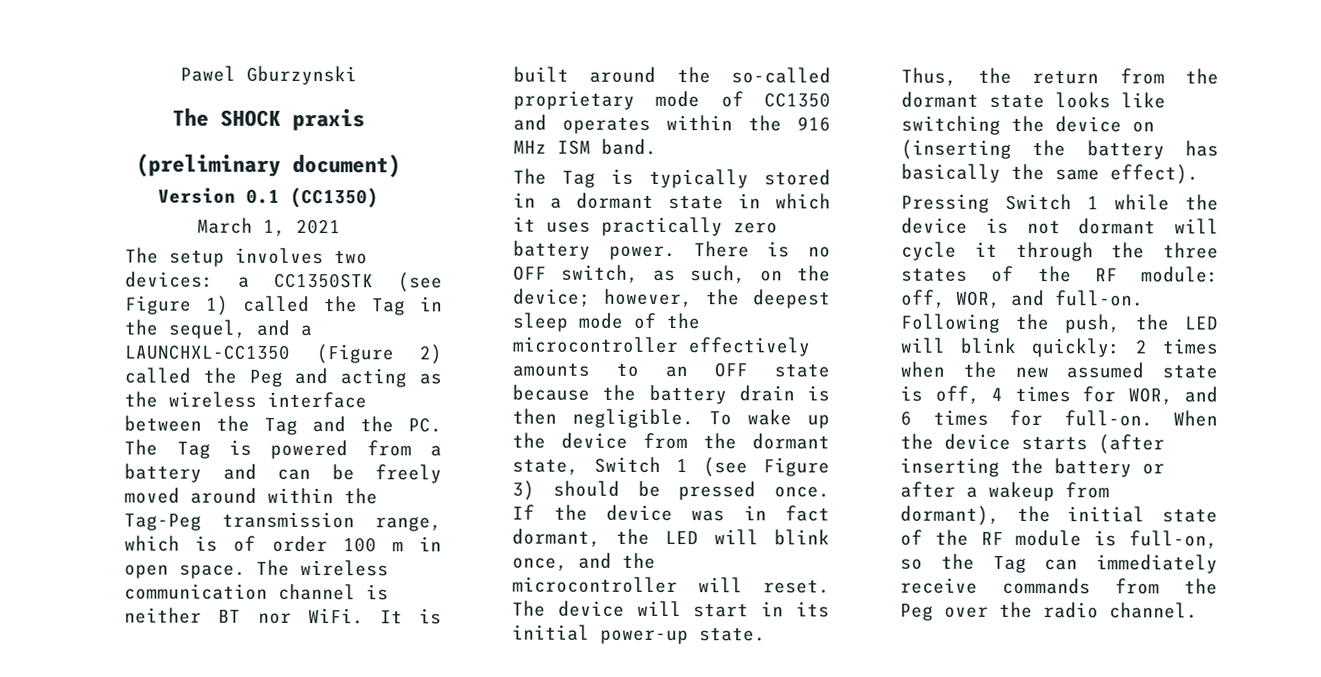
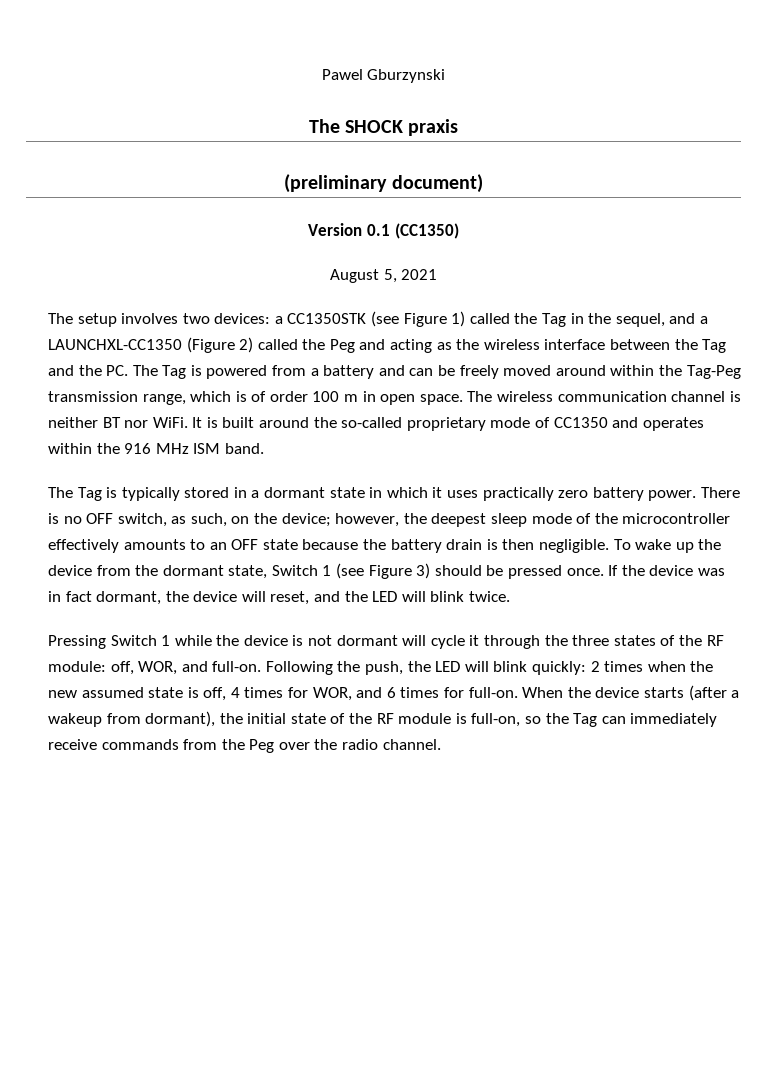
- March 1, 2021
+ August 5, 2021
- If the device was in fact dormant, the LED will blink once, and the microcontroller will reset. The device will start in its initial power-up state. Thus, the return from the dormant state looks like switching the device on (inserting the battery has basically the same effect).
+ If the device was in fact dormant, the device will reset, and the LED will blink twice.
- When the device starts (after inserting the battery or after a wakeup from dormant), the initial state of the RF module is full-on, so the Tag can immediately receive commands from the Peg over the radio channel.
+ When the device starts (after a wakeup from dormant), the initial state of the RF module is full-on, so the Tag can immediately receive commands from the Peg over the radio channel.

